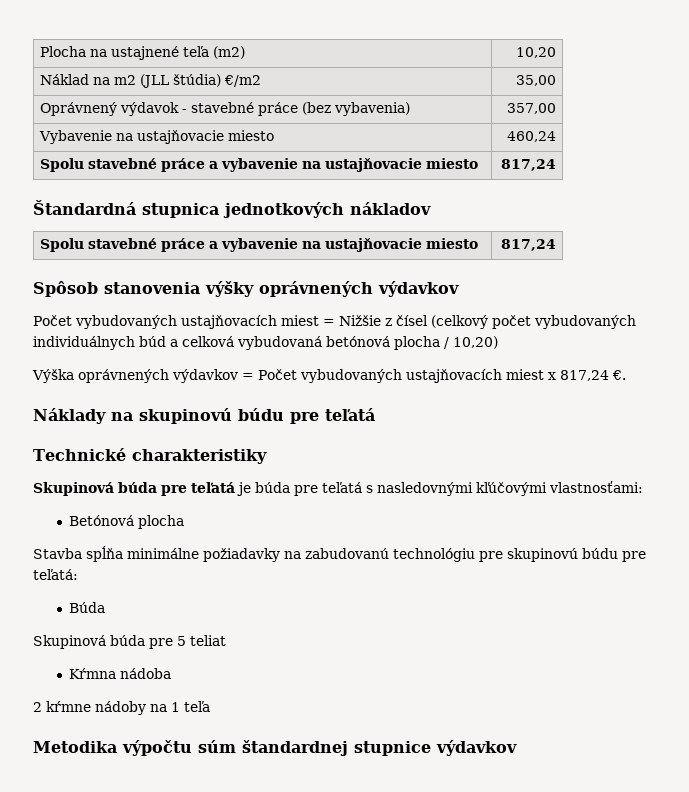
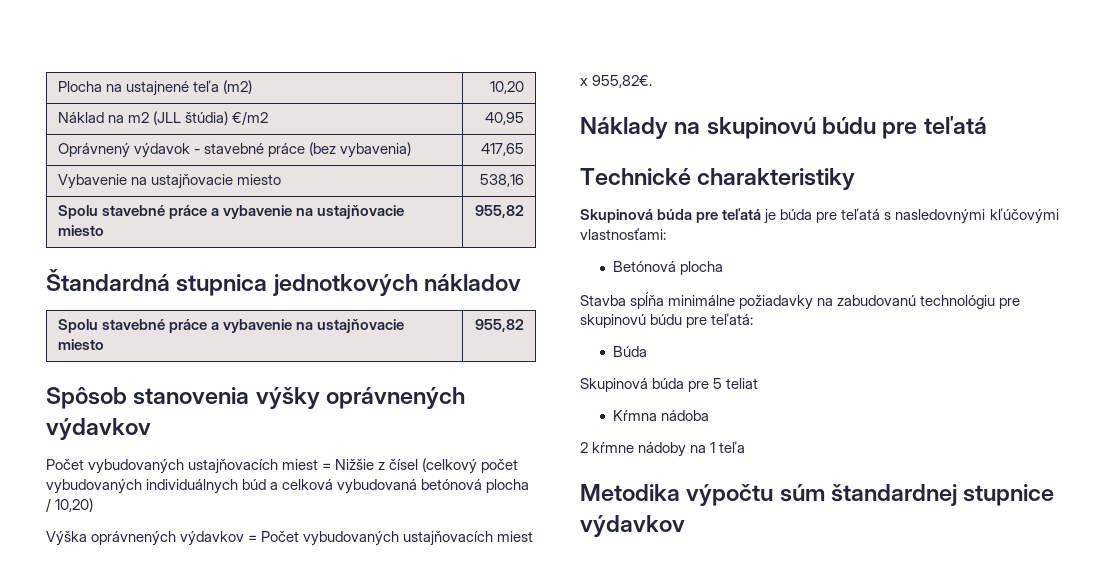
- Náklad na m2 (JLL štúdia) €/m2 | 35,00
+ Náklad na m2 (JLL štúdia) €/m2 | 40,95
- Oprávnený výdavok - stavebné práce (bez vybavenia) | 357,00
+ Oprávnený výdavok - stavebné práce (bez vybavenia) | 417,65
- Vybavenie na ustajňovacie miesto | 460,24
- Spolu stavebné práce a vybavenie na ustajňovacie miesto | 817,24
+ Vybavenie na ustajňovacie miesto | 538,16
+ Spolu stavebné práce a vybavenie na ustajňovacie miesto | 955,82
  Štandardná stupnica jednotkových nákladov
- Spolu stavebné práce a vybavenie na ustajňovacie miesto | 817,24
+ Spolu stavebné práce a vybavenie na ustajňovacie miesto | 955,82
- Výška oprávnených výdavkov = Počet vybudovaných ustajňovacích miest x 817,24 €.
+ Výška oprávnených výdavkov = Počet vybudovaných ustajňovacích miest x 955,82€.

